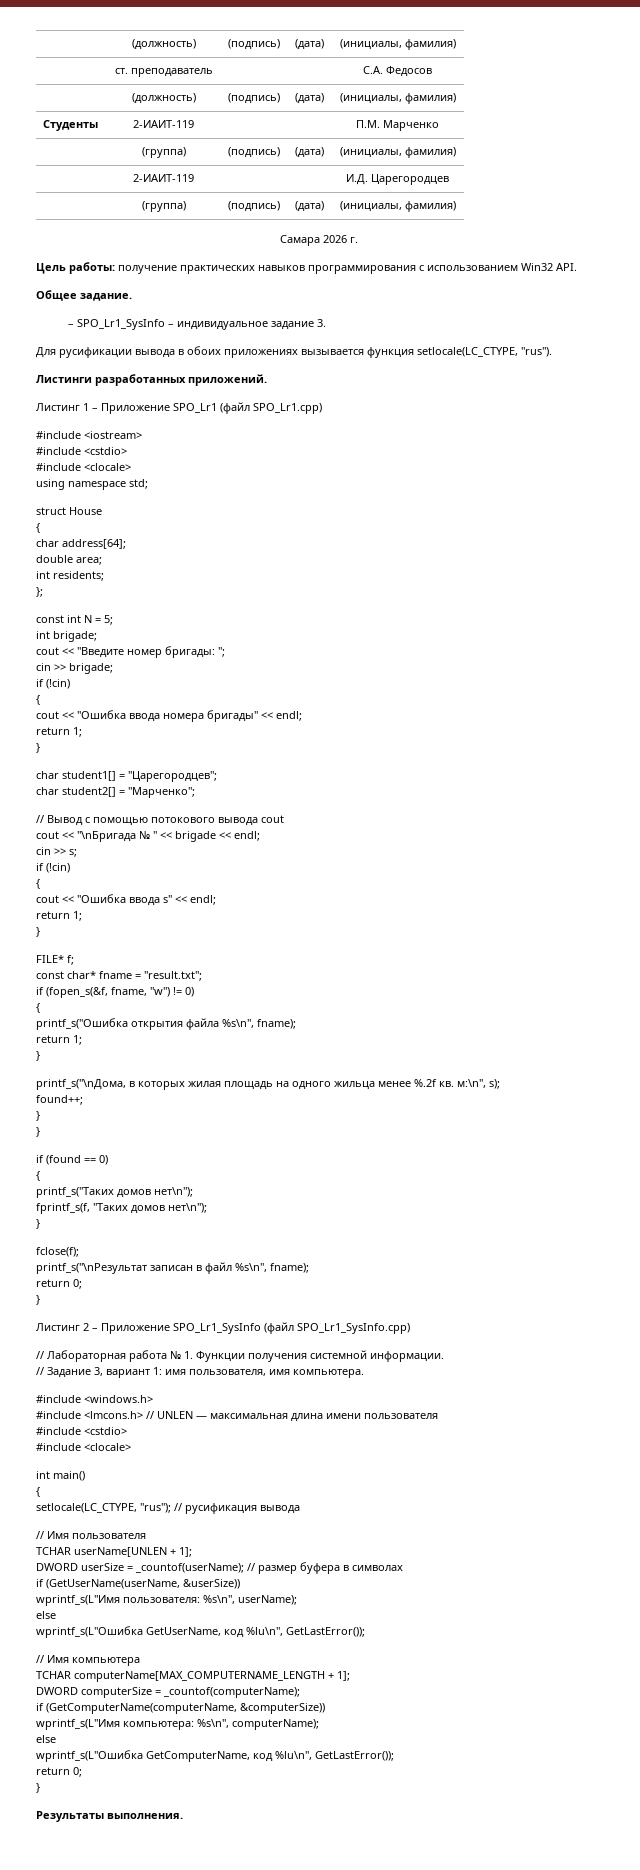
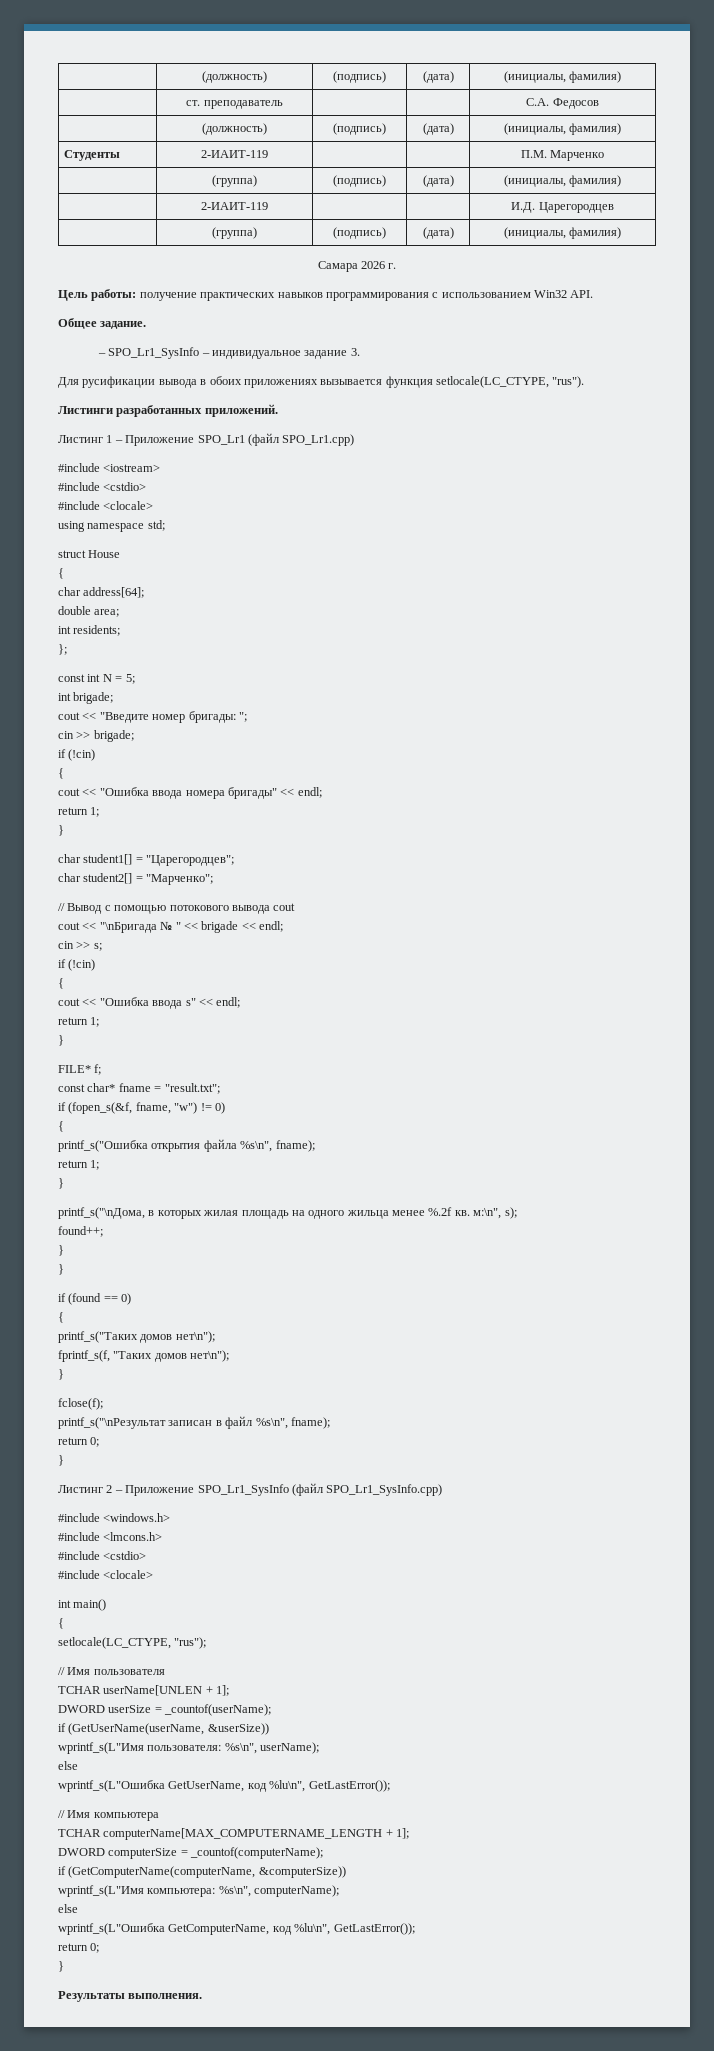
- // Лабораторная работа № 1. Функции получения системной информации.
- // Задание 3, вариант 1: имя пользователя, имя компьютера.
  #include <windows.h>
- #include <lmcons.h> // UNLEN — максимальная длина имени пользователя
+ #include <lmcons.h>
- setlocale(LC_CTYPE, "rus"); // русификация вывода
+ setlocale(LC_CTYPE, "rus");
- DWORD userSize = _countof(userName); // размер буфера в символах
+ DWORD userSize = _countof(userName);

